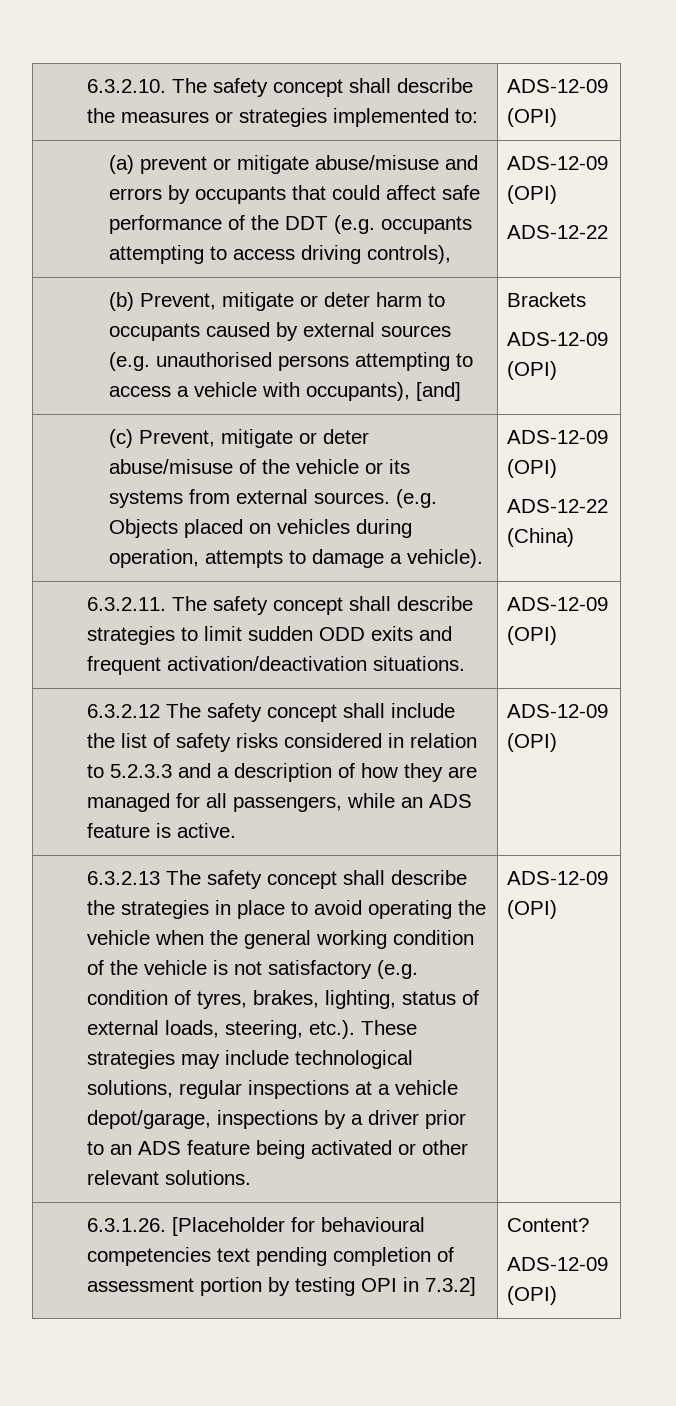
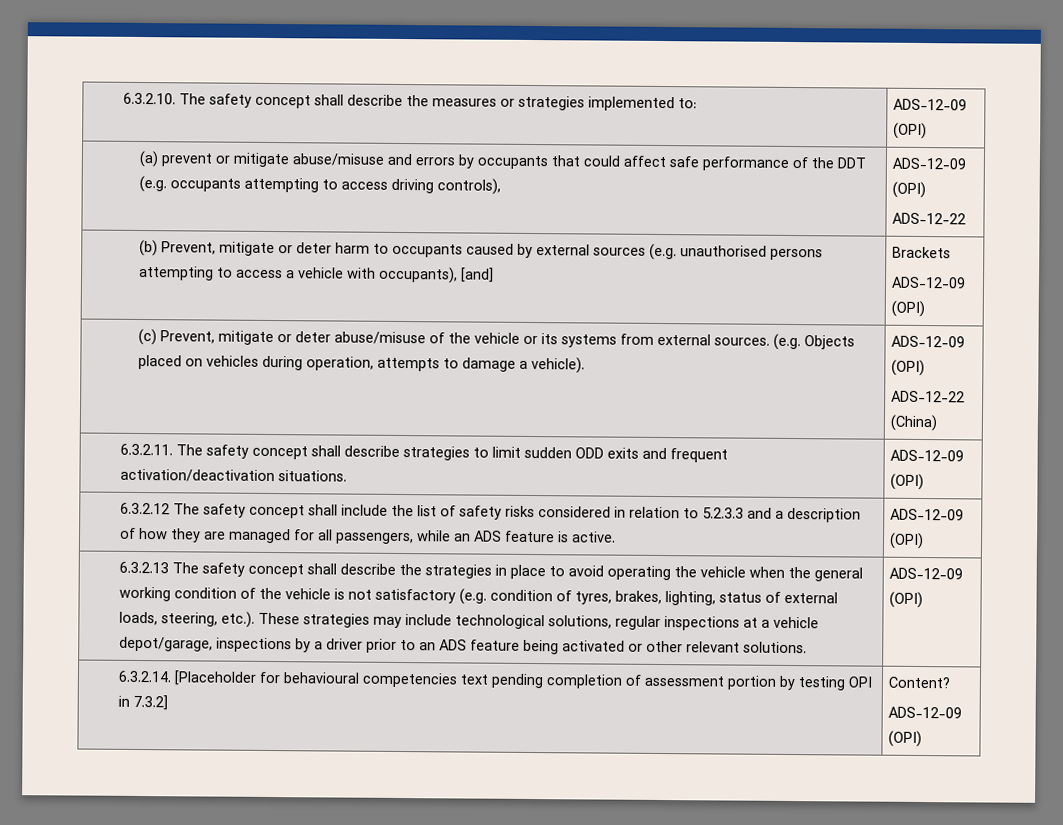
- 6.3.1.26. [Placeholder for behavioural competencies text pending completion of assessment portion by testing OPI in 7.3.2] | Content?
+ 6.3.2.14. [Placeholder for behavioural competencies text pending completion of assessment portion by testing OPI in 7.3.2] | Content?

